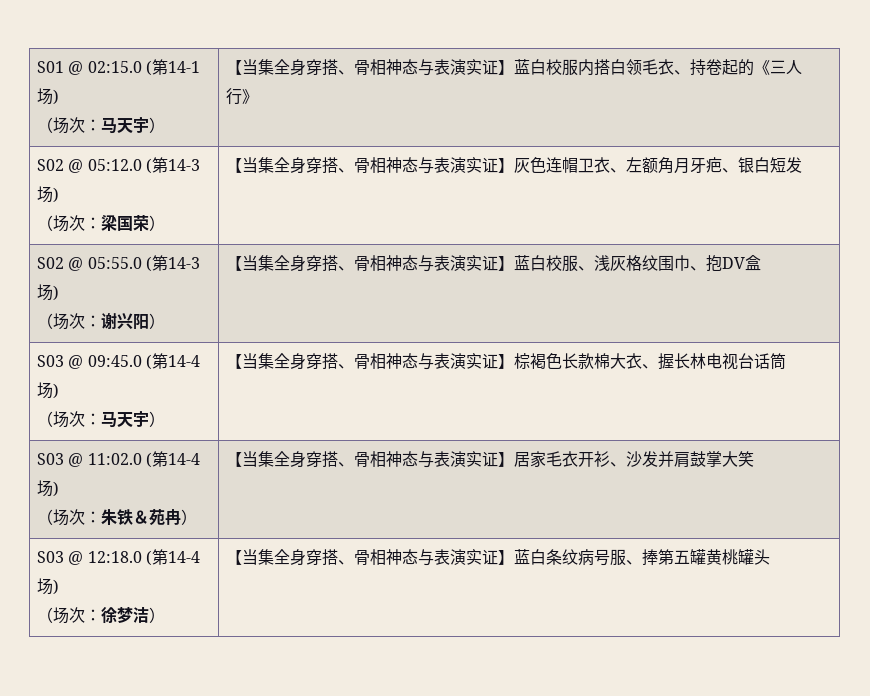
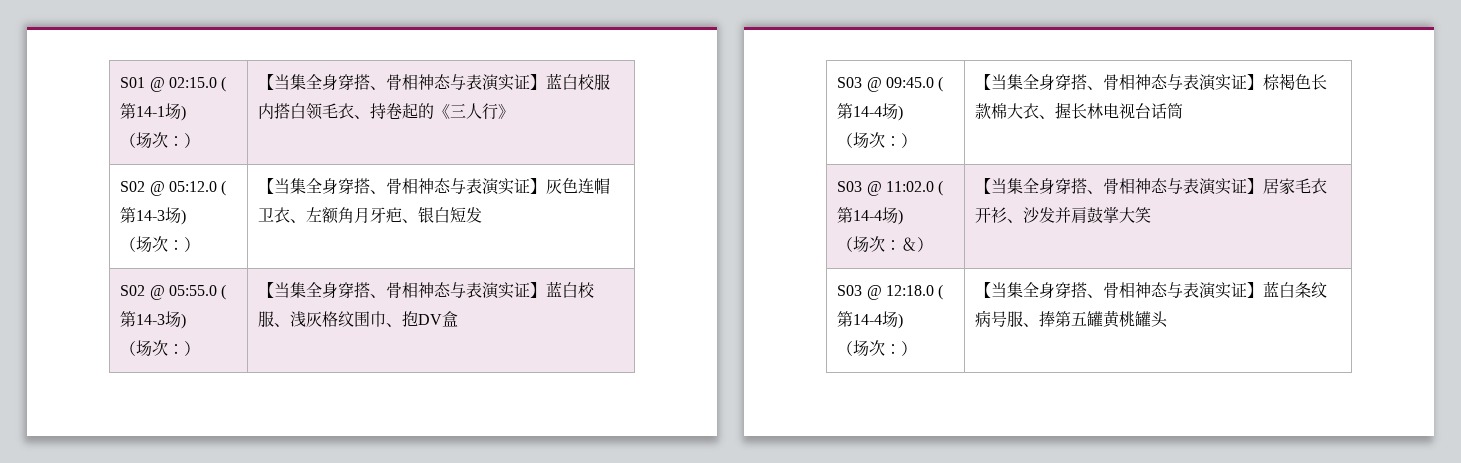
  S01 @ 02:15.0 (第14-1场)
- （场次：马天宇） | 【当集全身穿搭、骨相神态与表演实证】蓝白校服内搭白领毛衣、持卷起的《三人行》
+ （场次：） | 【当集全身穿搭、骨相神态与表演实证】蓝白校服内搭白领毛衣、持卷起的《三人行》
  S02 @ 05:12.0 (第14-3场)
- （场次：梁国荣） | 【当集全身穿搭、骨相神态与表演实证】灰色连帽卫衣、左额角月牙疤、银白短发
+ （场次：） | 【当集全身穿搭、骨相神态与表演实证】灰色连帽卫衣、左额角月牙疤、银白短发
  S02 @ 05:55.0 (第14-3场)
- （场次：谢兴阳） | 【当集全身穿搭、骨相神态与表演实证】蓝白校服、浅灰格纹围巾、抱DV盒
+ （场次：） | 【当集全身穿搭、骨相神态与表演实证】蓝白校服、浅灰格纹围巾、抱DV盒
  S03 @ 09:45.0 (第14-4场)
- （场次：马天宇） | 【当集全身穿搭、骨相神态与表演实证】棕褐色长款棉大衣、握长林电视台话筒
+ （场次：） | 【当集全身穿搭、骨相神态与表演实证】棕褐色长款棉大衣、握长林电视台话筒
  S03 @ 11:02.0 (第14-4场)
- （场次：朱铁＆苑冉） | 【当集全身穿搭、骨相神态与表演实证】居家毛衣开衫、沙发并肩鼓掌大笑
+ （场次：＆） | 【当集全身穿搭、骨相神态与表演实证】居家毛衣开衫、沙发并肩鼓掌大笑
  S03 @ 12:18.0 (第14-4场)
- （场次：徐梦洁） | 【当集全身穿搭、骨相神态与表演实证】蓝白条纹病号服、捧第五罐黄桃罐头
+ （场次：） | 【当集全身穿搭、骨相神态与表演实证】蓝白条纹病号服、捧第五罐黄桃罐头

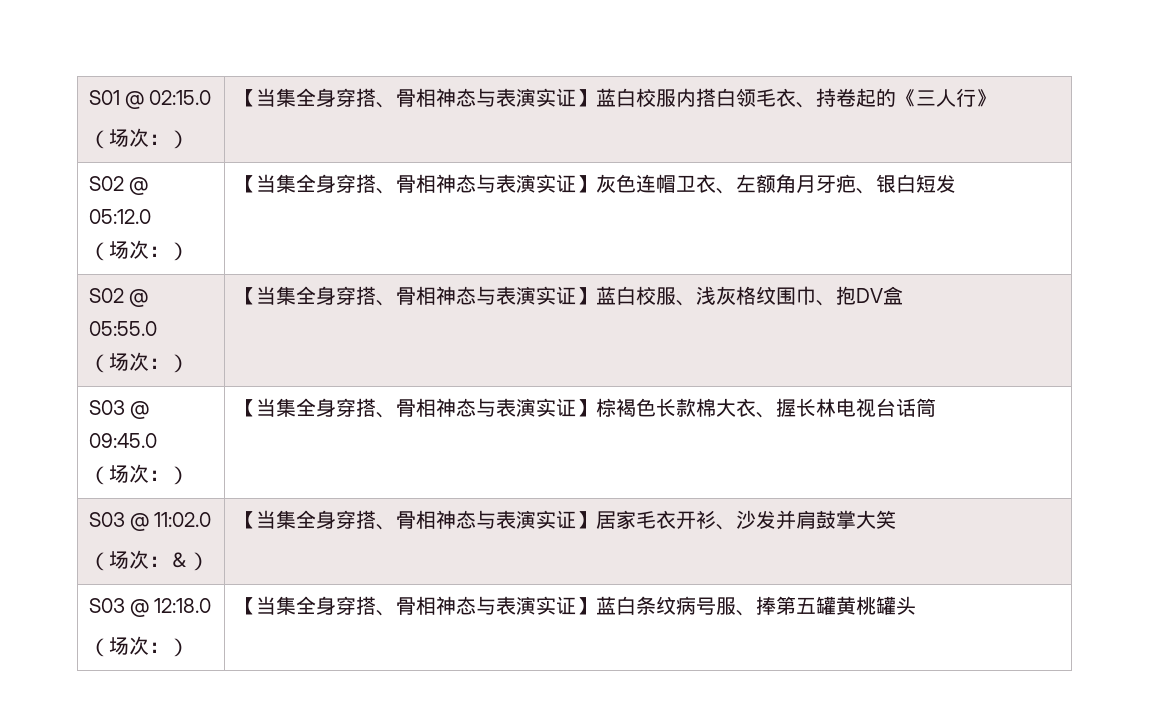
- S01 @ 02:15.0 (第14-1场)
+ S01 @ 02:15.0
- S02 @ 05:12.0 (第14-3场)
+ S02 @ 05:12.0
- S02 @ 05:55.0 (第14-3场)
+ S02 @ 05:55.0
- S03 @ 09:45.0 (第14-4场)
+ S03 @ 09:45.0
- S03 @ 11:02.0 (第14-4场)
+ S03 @ 11:02.0
- S03 @ 12:18.0 (第14-4场)
+ S03 @ 12:18.0

